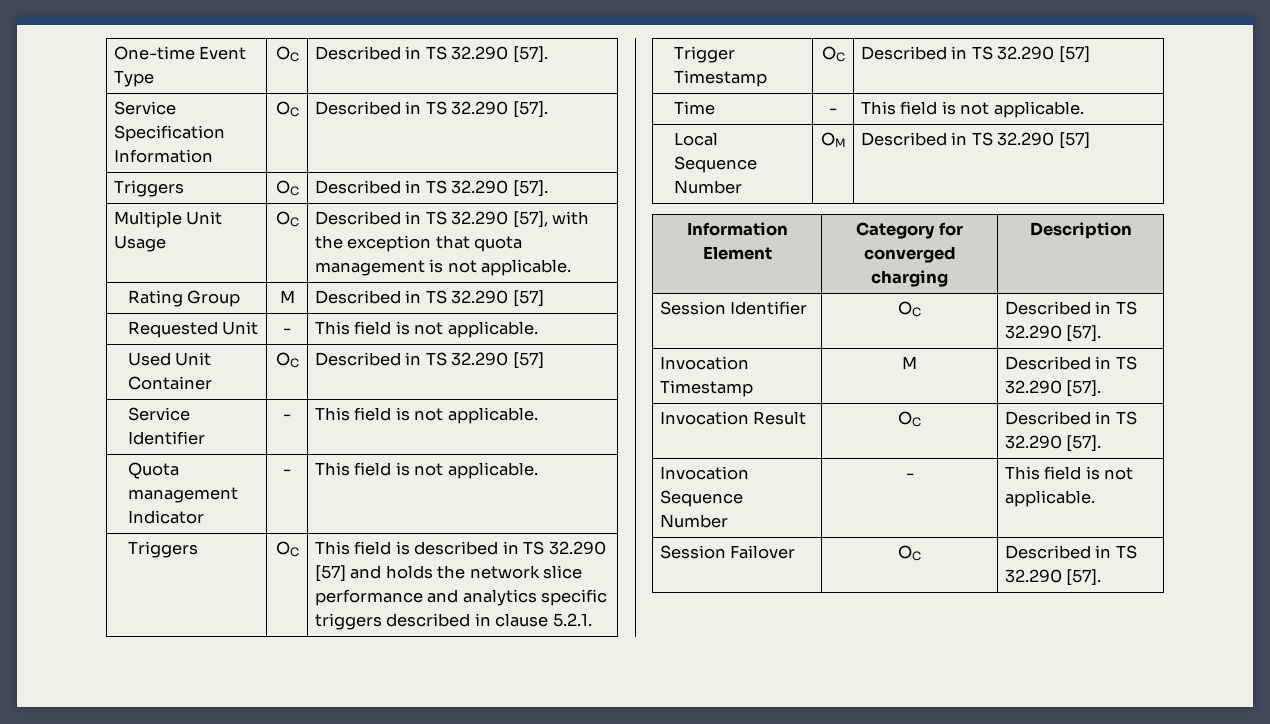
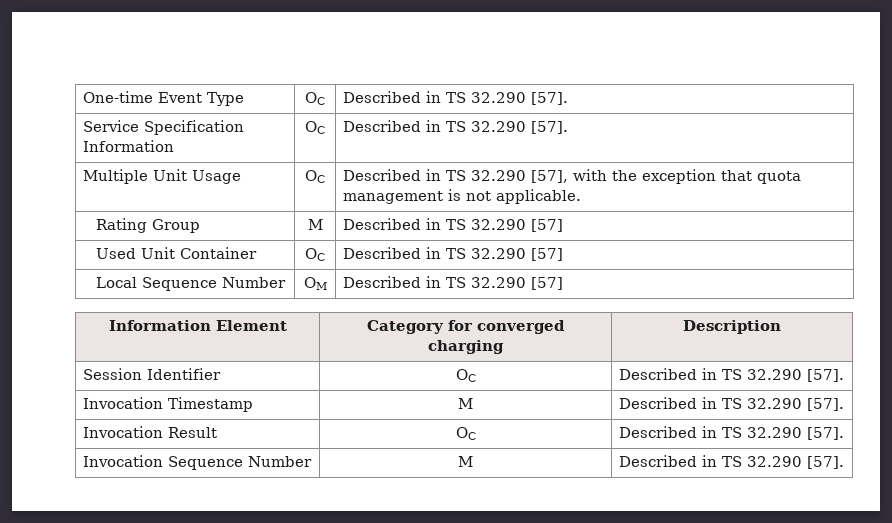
- Triggers | OC | Described in TS 32.290 [57].
- Requested Unit | - | This field is not applicable.
- Service Identifier | - | This field is not applicable.
- Quota management Indicator | - | This field is not applicable.
- Triggers | OC | This field is described in TS 32.290 [57] and holds the network slice performance and analytics specific triggers described in clause 5.2.1.
- Trigger Timestamp | OC | Described in TS 32.290 [57]
- Time | - | This field is not applicable.
- Invocation Sequence Number | - | This field is not applicable.
- Session Failover | OC | Described in TS 32.290 [57].
+ Invocation Sequence Number | M | Described in TS 32.290 [57].

